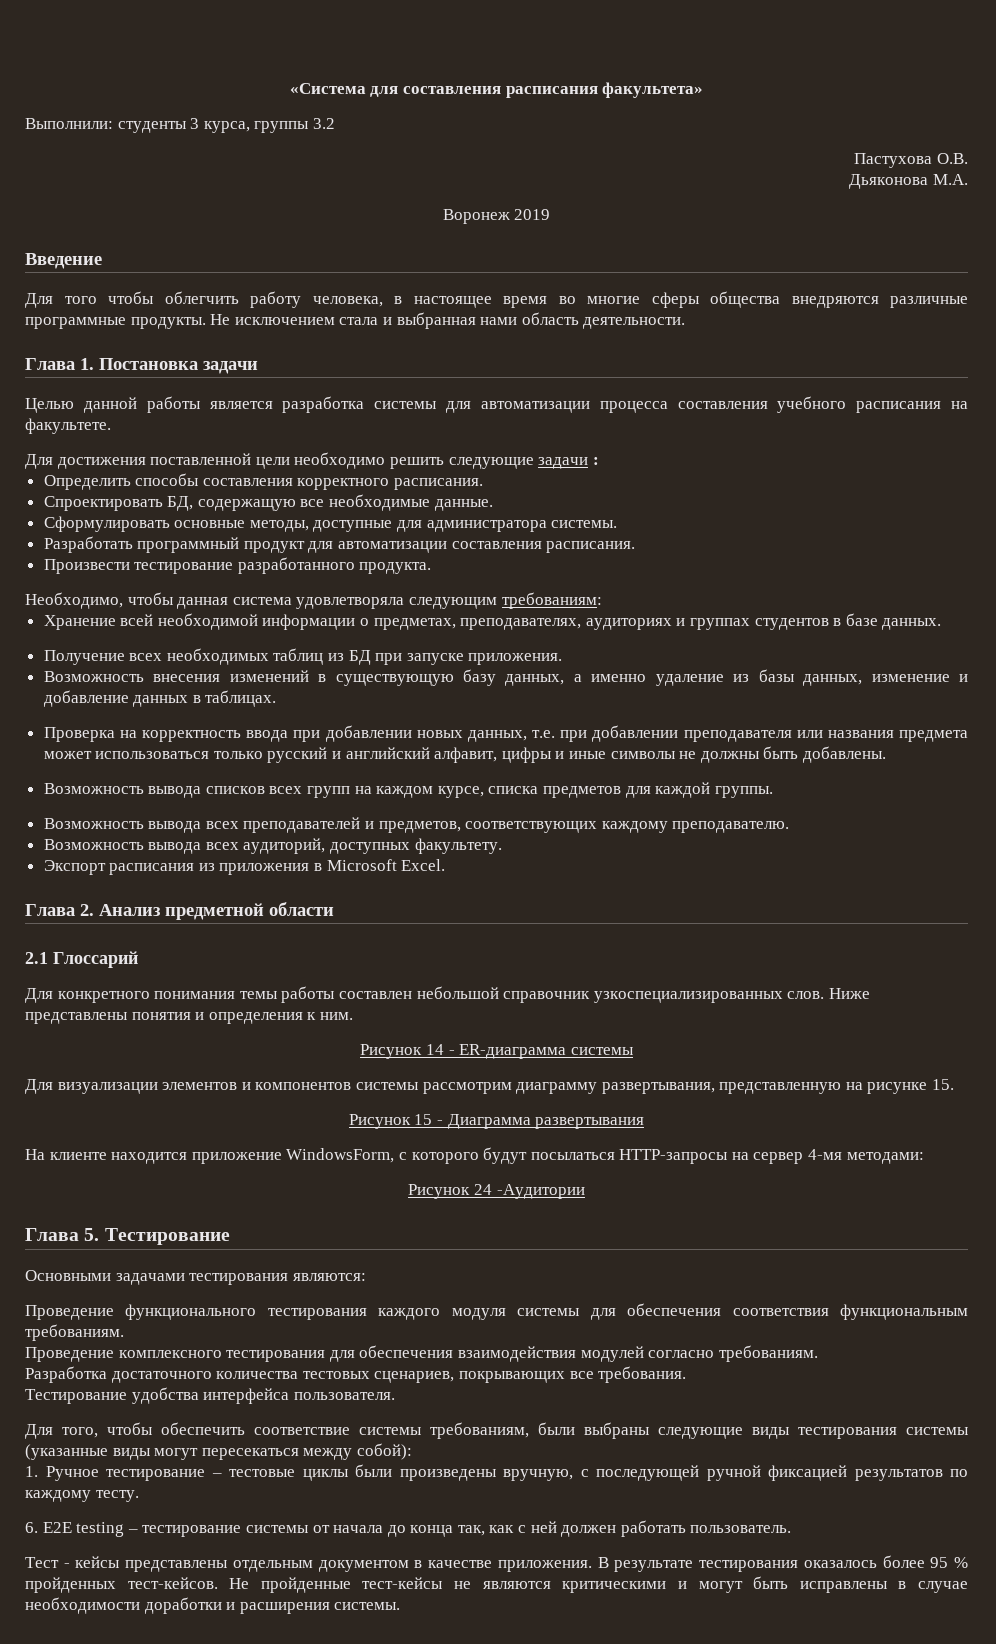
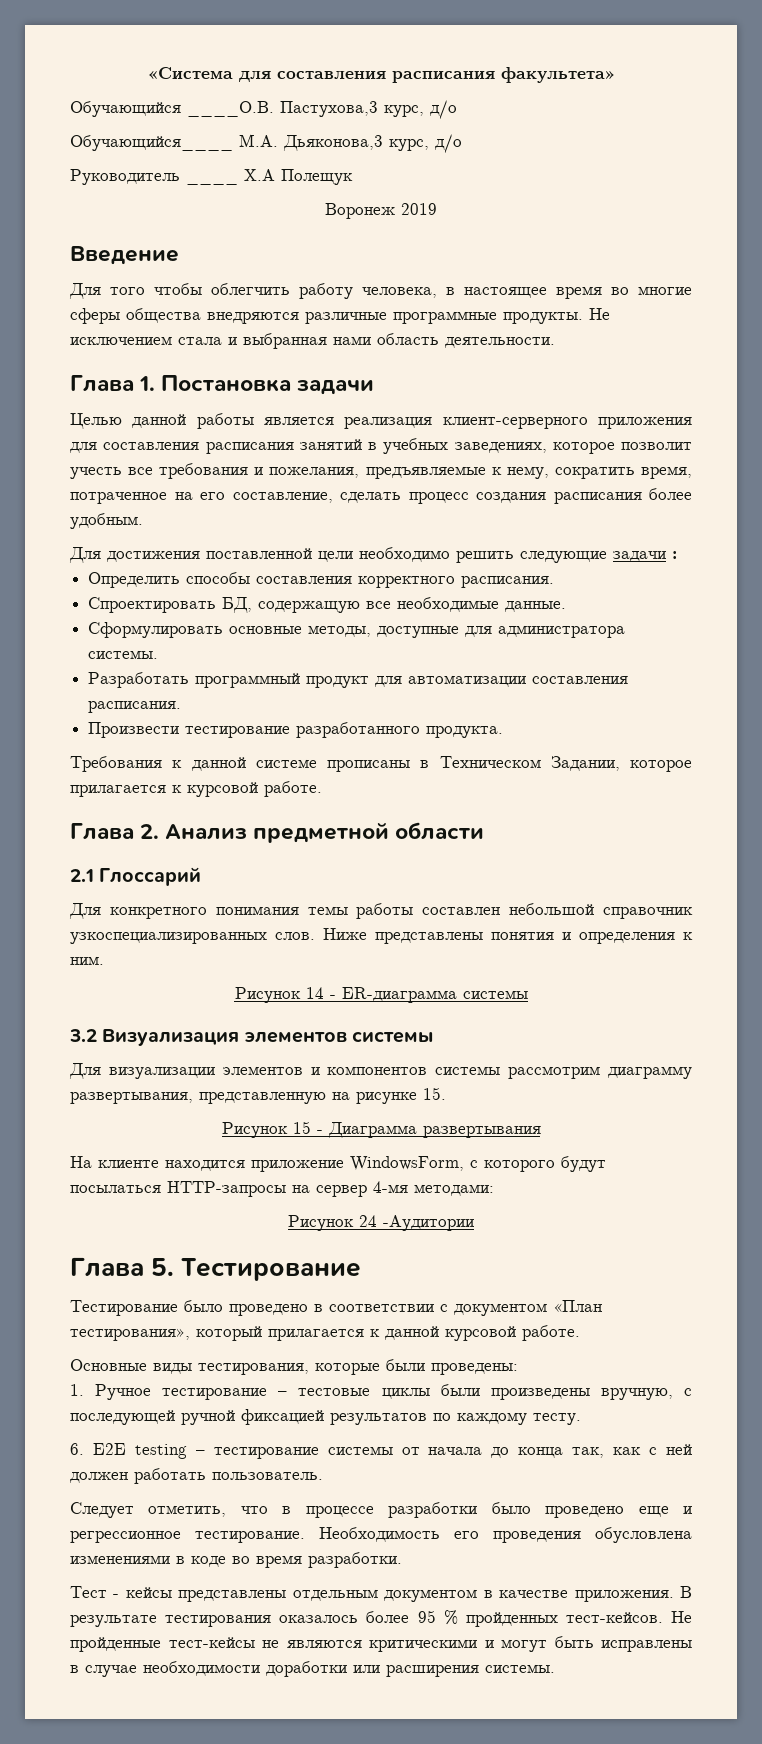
- Выполнили: студенты 3 курса, группы 3.2
- Пастухова О.В.
- Дьяконова М.А.
+ Обучающийся ____О.В. Пастухова,3 курс, д/о
+ Обучающийся____ М.А. Дьяконова,3 курс, д/о
+ Руководитель ____ Х.А Полещук
- Целью данной работы является разработка системы для автоматизации процесса составления учебного расписания на факультете.
+ Целью данной работы является реализация клиент-серверного приложения для составления расписания занятий в учебных заведениях, которое позволит учесть все требования и пожелания, предъявляемые к нему, сократить время, потраченное на его составление, сделать процесс создания расписания более удобным.
- Необходимо, чтобы данная система удовлетворяла следующим требованиям:
- Хранение всей необходимой информации о предметах, преподавателях, аудиториях и группах студентов в базе данных.
- Получение всех необходимых таблиц из БД при запуске приложения.
- Возможность внесения изменений в существующую базу данных, а именно удаление из базы данных, изменение и добавление данных в таблицах.
- Проверка на корректность ввода при добавлении новых данных, т.е. при добавлении преподавателя или названия предмета может использоваться только русский и английский алфавит, цифры и иные символы не должны быть добавлены.
- Возможность вывода списков всех групп на каждом курсе, списка предметов для каждой группы.
- Возможность вывода всех преподавателей и предметов, соответствующих каждому преподавателю.
- Возможность вывода всех аудиторий, доступных факультету.
- Экспорт расписания из приложения в Microsoft Excel.
+ Требования к данной системе прописаны в Техническом Задании, которое прилагается к курсовой работе.
+ 3.2 Визуализация элементов системы
- Основными задачами тестирования являются:
- Проведение функционального тестирования каждого модуля системы для обеспечения соответствия функциональным требованиям.
- Проведение комплексного тестирования для обеспечения взаимодействия модулей согласно требованиям.
- Разработка достаточного количества тестовых сценариев, покрывающих все требования.
- Тестирование удобства интерфейса пользователя.
- Для того, чтобы обеспечить соответствие системы требованиям, были выбраны следующие виды тестирования системы (указанные виды могут пересекаться между собой):
+ Тестирование было проведено в соответствии с документом «План тестирования», который прилагается к данной курсовой работе.
+ Основные виды тестирования, которые были проведены:
+ Следует отметить, что в процессе разработки было проведено еще и регрессионное тестирование. Необходимость его проведения обусловлена изменениями в коде во время разработки.
- Не пройденные тест-кейсы не являются критическими и могут быть исправлены в случае необходимости доработки и расширения системы.
+ Не пройденные тест-кейсы не являются критическими и могут быть исправлены в случае необходимости доработки или расширения системы.

